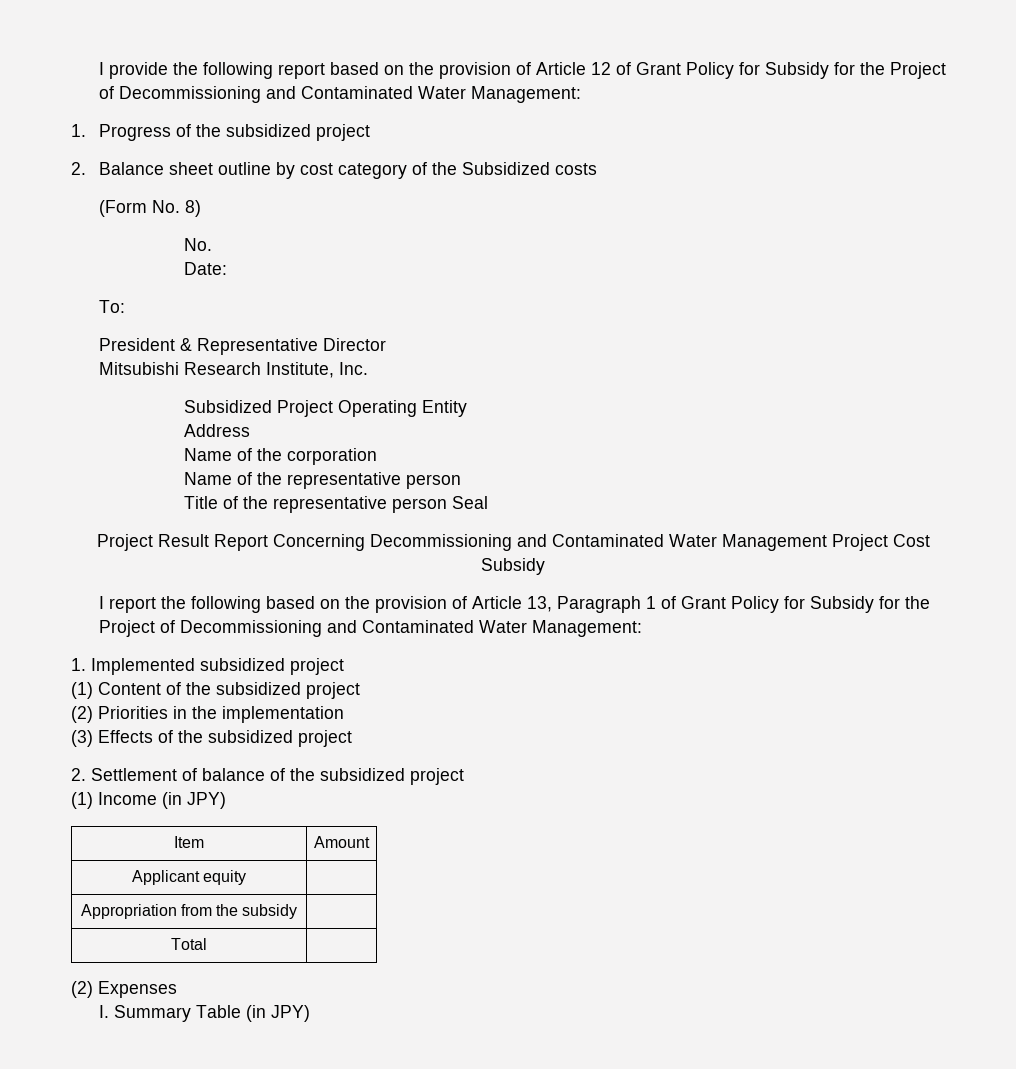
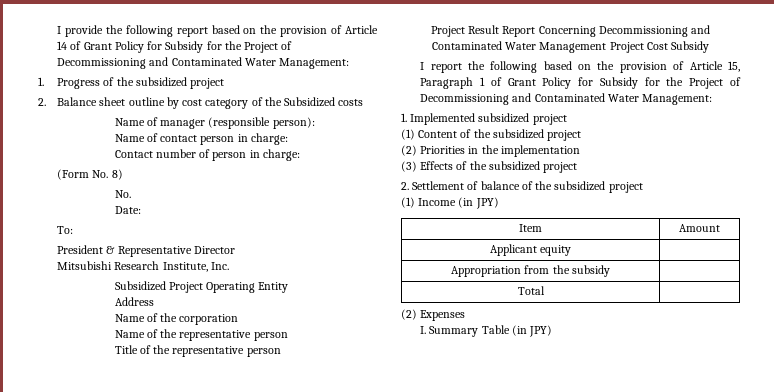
- I provide the following report based on the provision of Article 12 of Grant Policy for Subsidy for the Project of Decommissioning and Contaminated Water Management:
+ I provide the following report based on the provision of Article 14 of Grant Policy for Subsidy for the Project of Decommissioning and Contaminated Water Management:
+ Name of manager (responsible person):
+ Name of contact person in charge:
+ Contact number of person in charge:
- Title of the representative person Seal
+ Title of the representative person
- I report the following based on the provision of Article 13, Paragraph 1 of Grant Policy for Subsidy for the Project of Decommissioning and Contaminated Water Management:
+ I report the following based on the provision of Article 15, Paragraph 1 of Grant Policy for Subsidy for the Project of Decommissioning and Contaminated Water Management:

